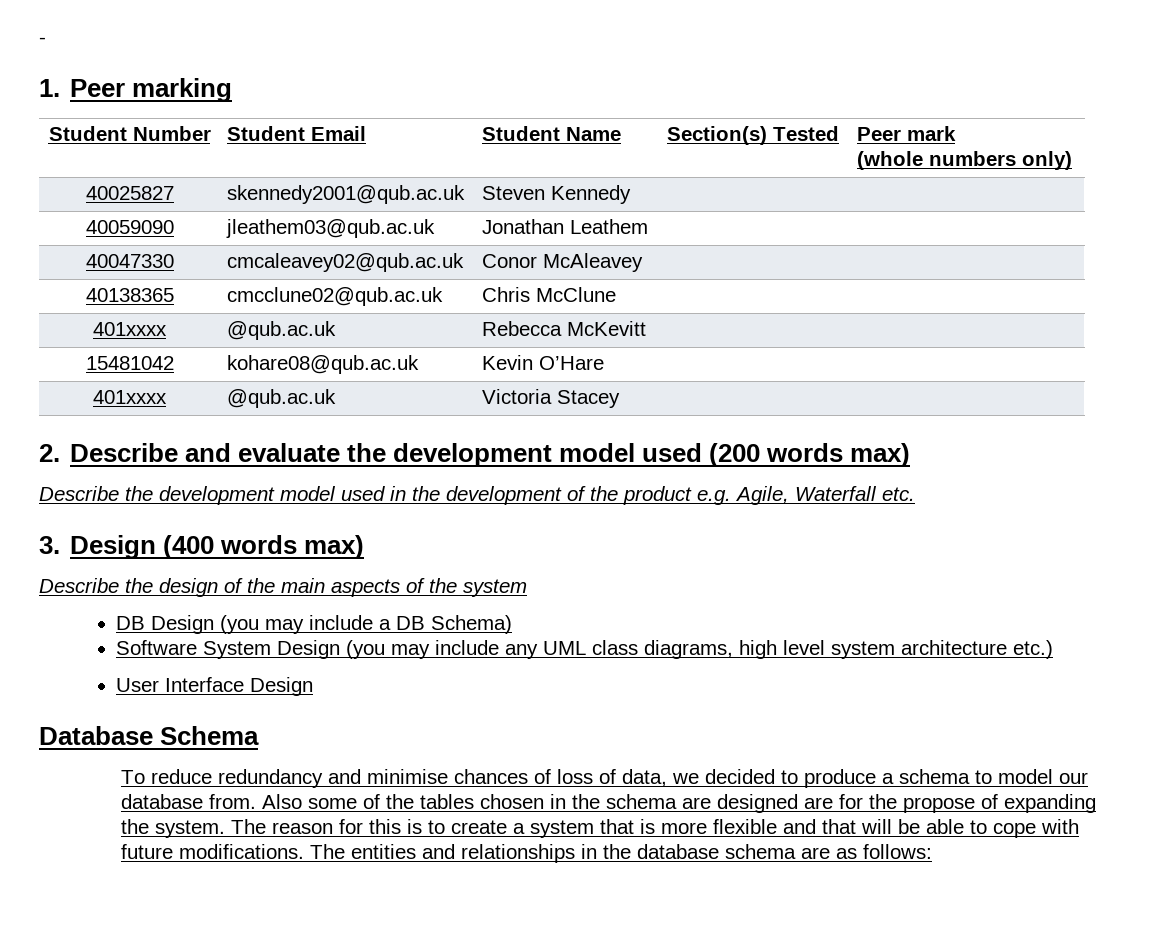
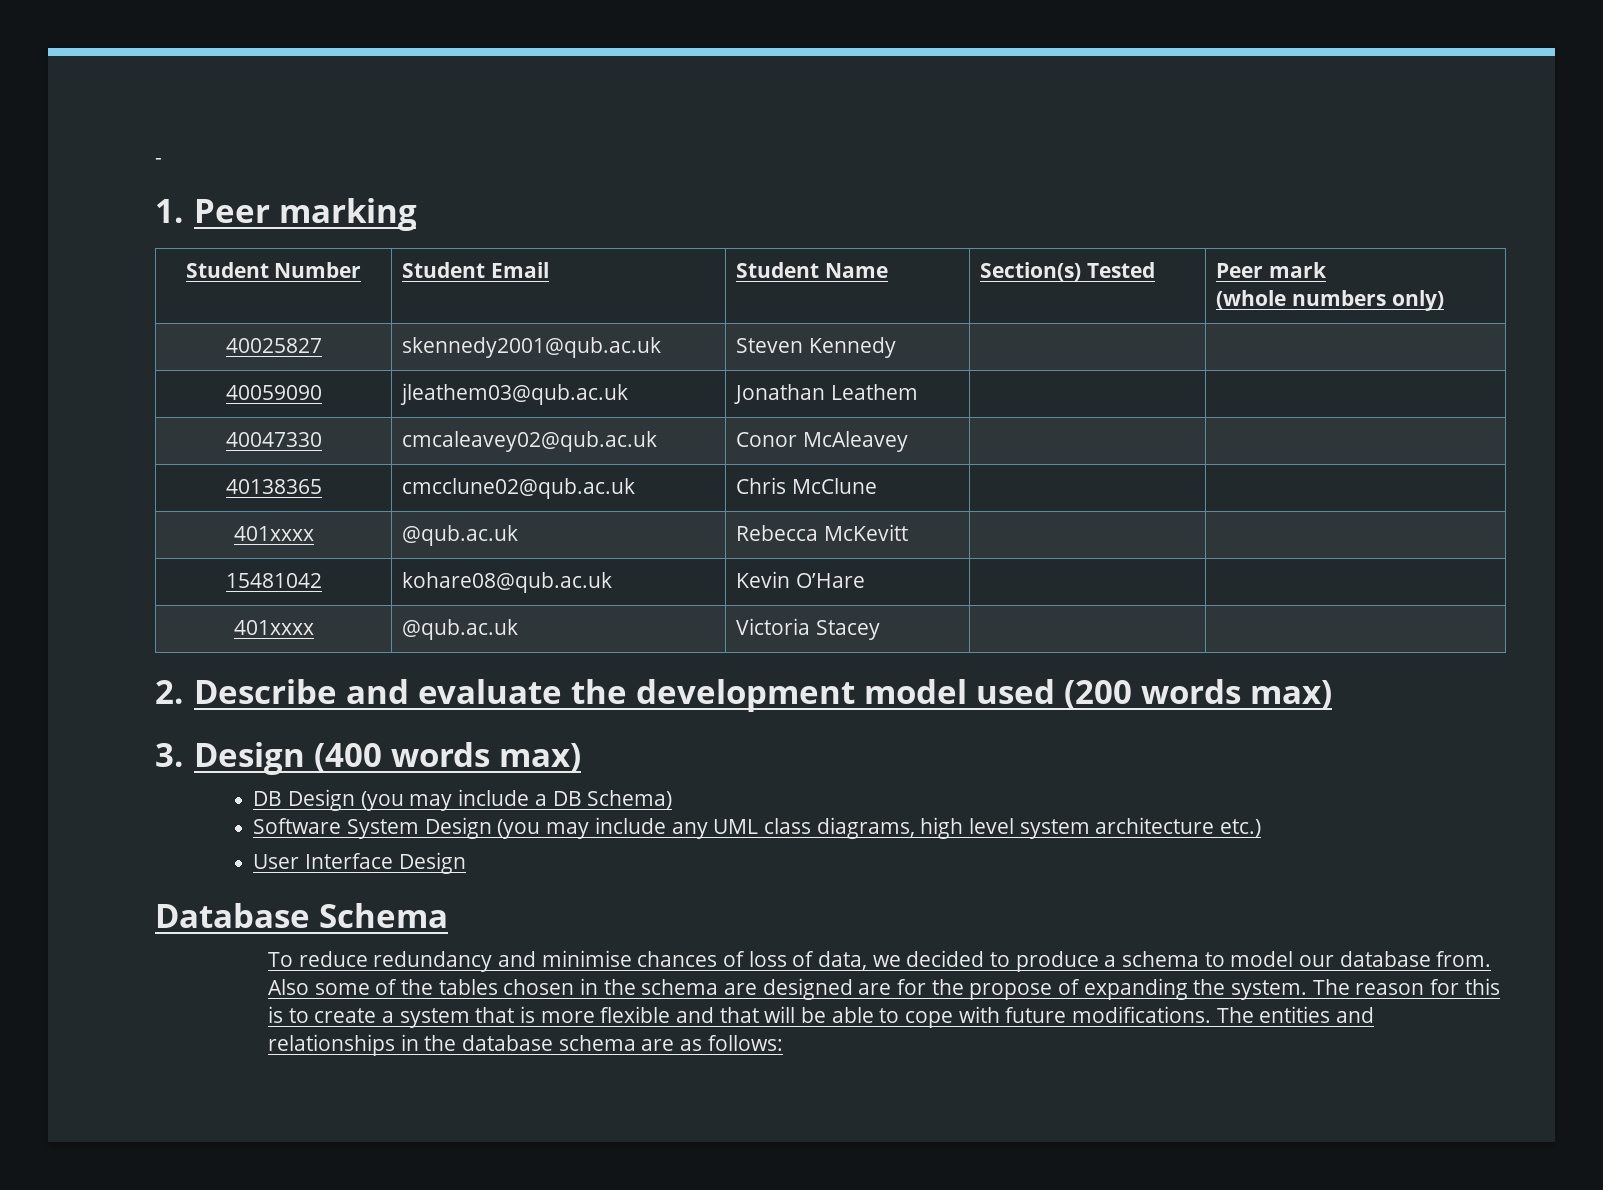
- Describe the development model used in the development of the product e.g. Agile, Waterfall etc.
- Describe the design of the main aspects of the system

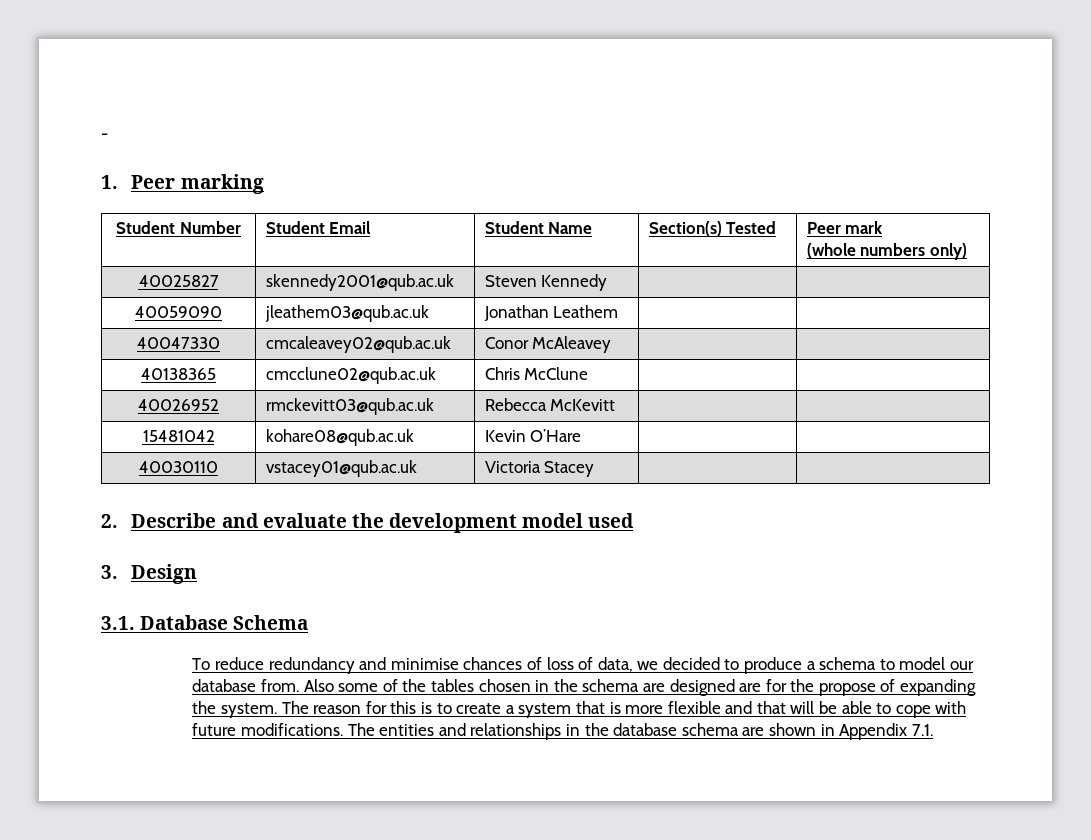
- 401xxxx | @qub.ac.uk | Rebecca McKevitt | |
+ 40026952 | rmckevitt03@qub.ac.uk | Rebecca McKevitt | |
- 401xxxx | @qub.ac.uk | Victoria Stacey | |
+ 40030110 | vstacey01@qub.ac.uk | Victoria Stacey | |
- 2. Describe and evaluate the development model used (200 words max)
+ 2. Describe and evaluate the development model used
- 3. Design (400 words max)
- DB Design (you may include a DB Schema)
- Software System Design (you may include any UML class diagrams, high level system architecture etc.)
- User Interface Design
- Database Schema
+ 3. Design
+ 3.1. Database Schema
- The entities and relationships in the database schema are as follows:
+ The entities and relationships in the database schema are shown in Appendix 7.1.

